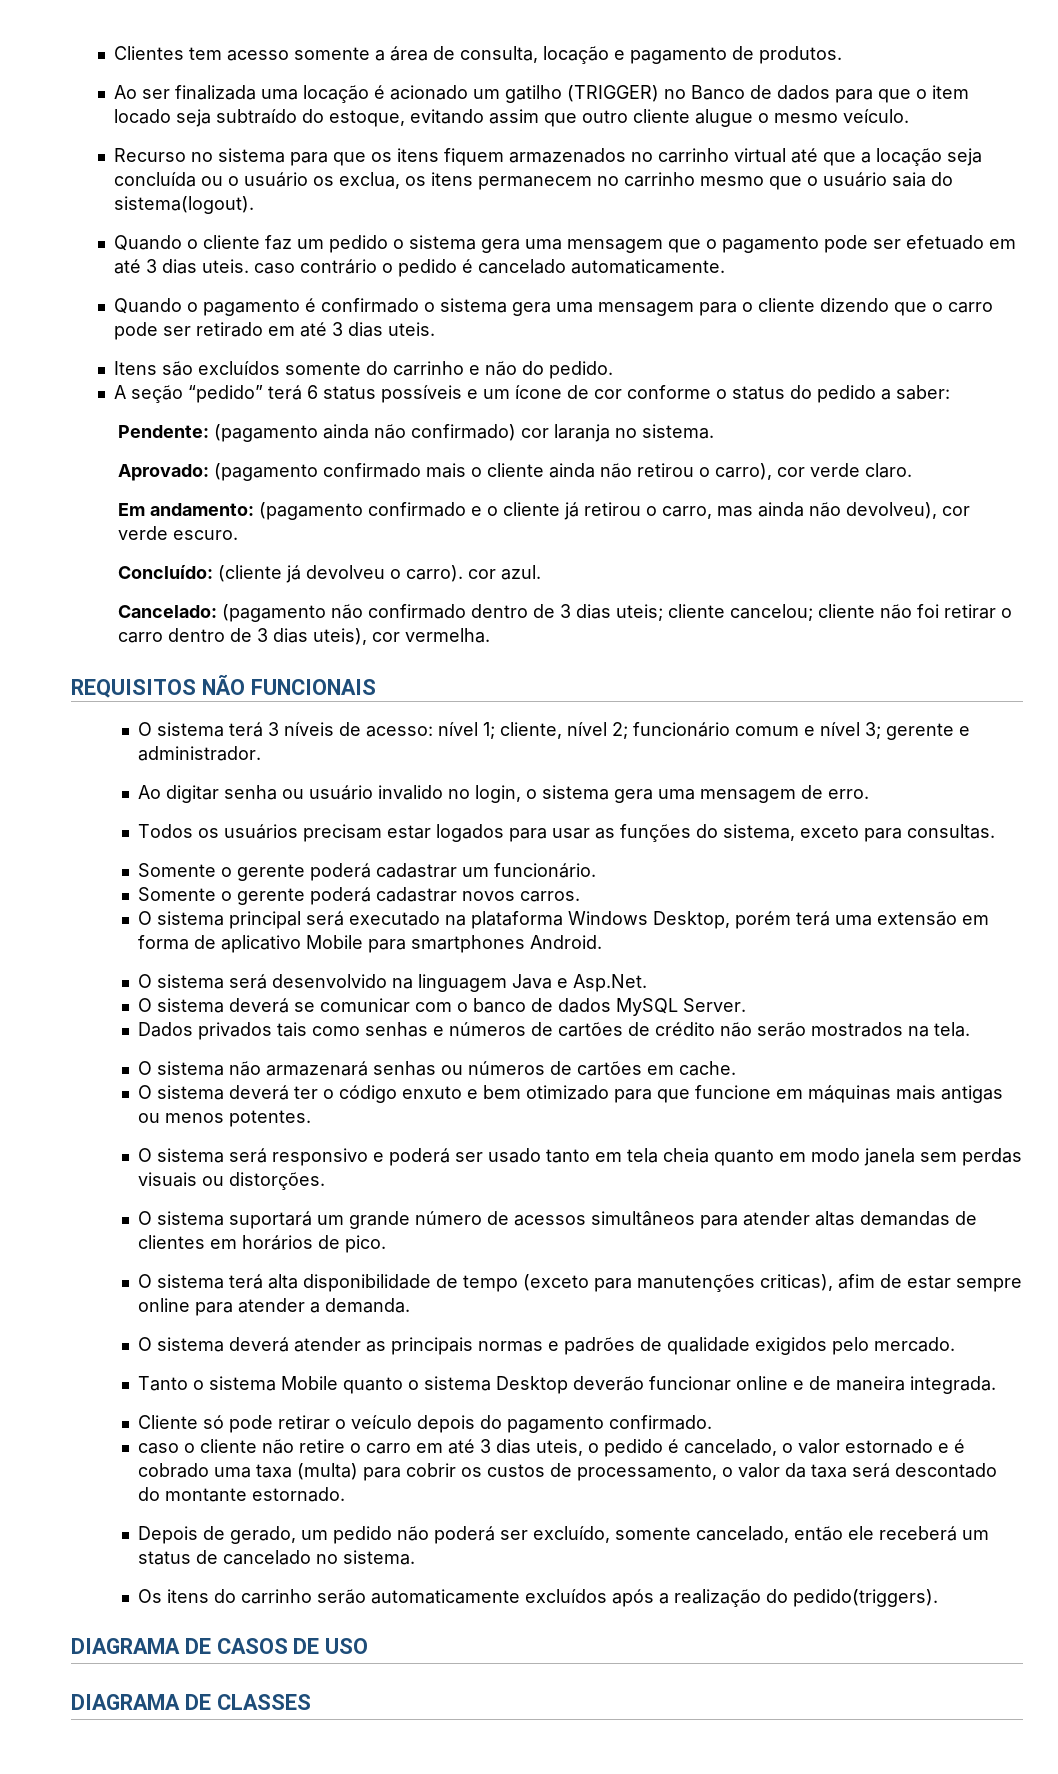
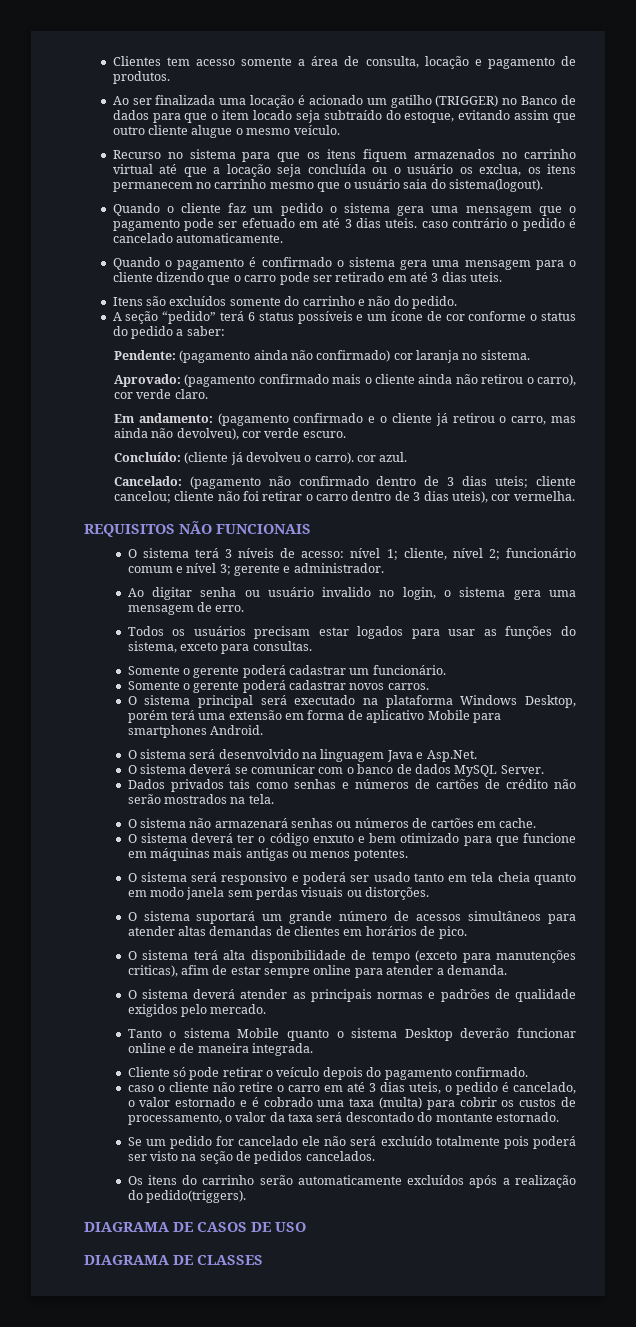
- Depois de gerado, um pedido não poderá ser excluído, somente cancelado, então ele receberá um status de cancelado no sistema.
+ Se um pedido for cancelado ele não será excluído totalmente pois poderá ser visto na seção de pedidos cancelados.

